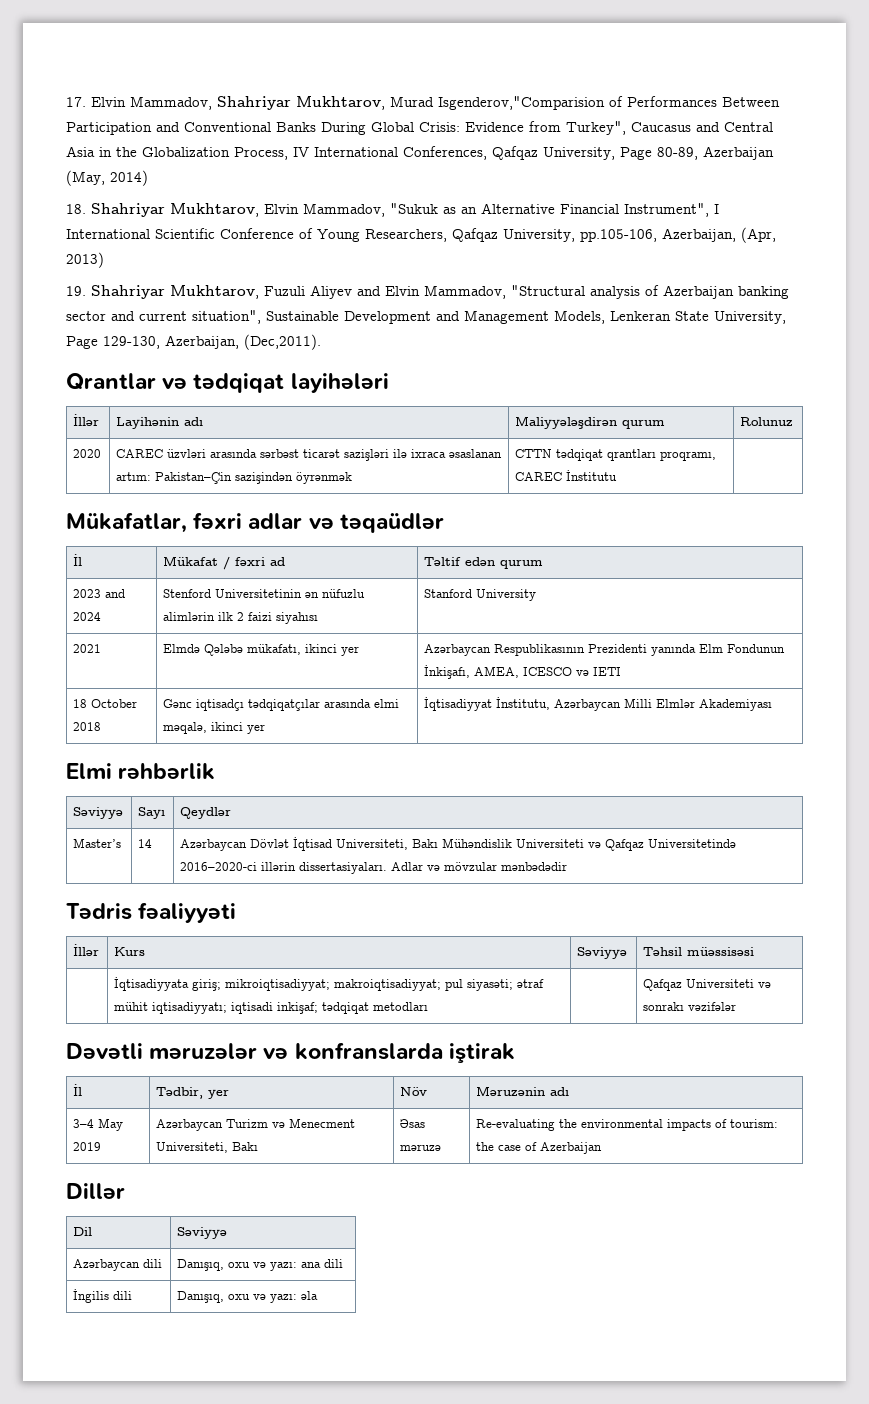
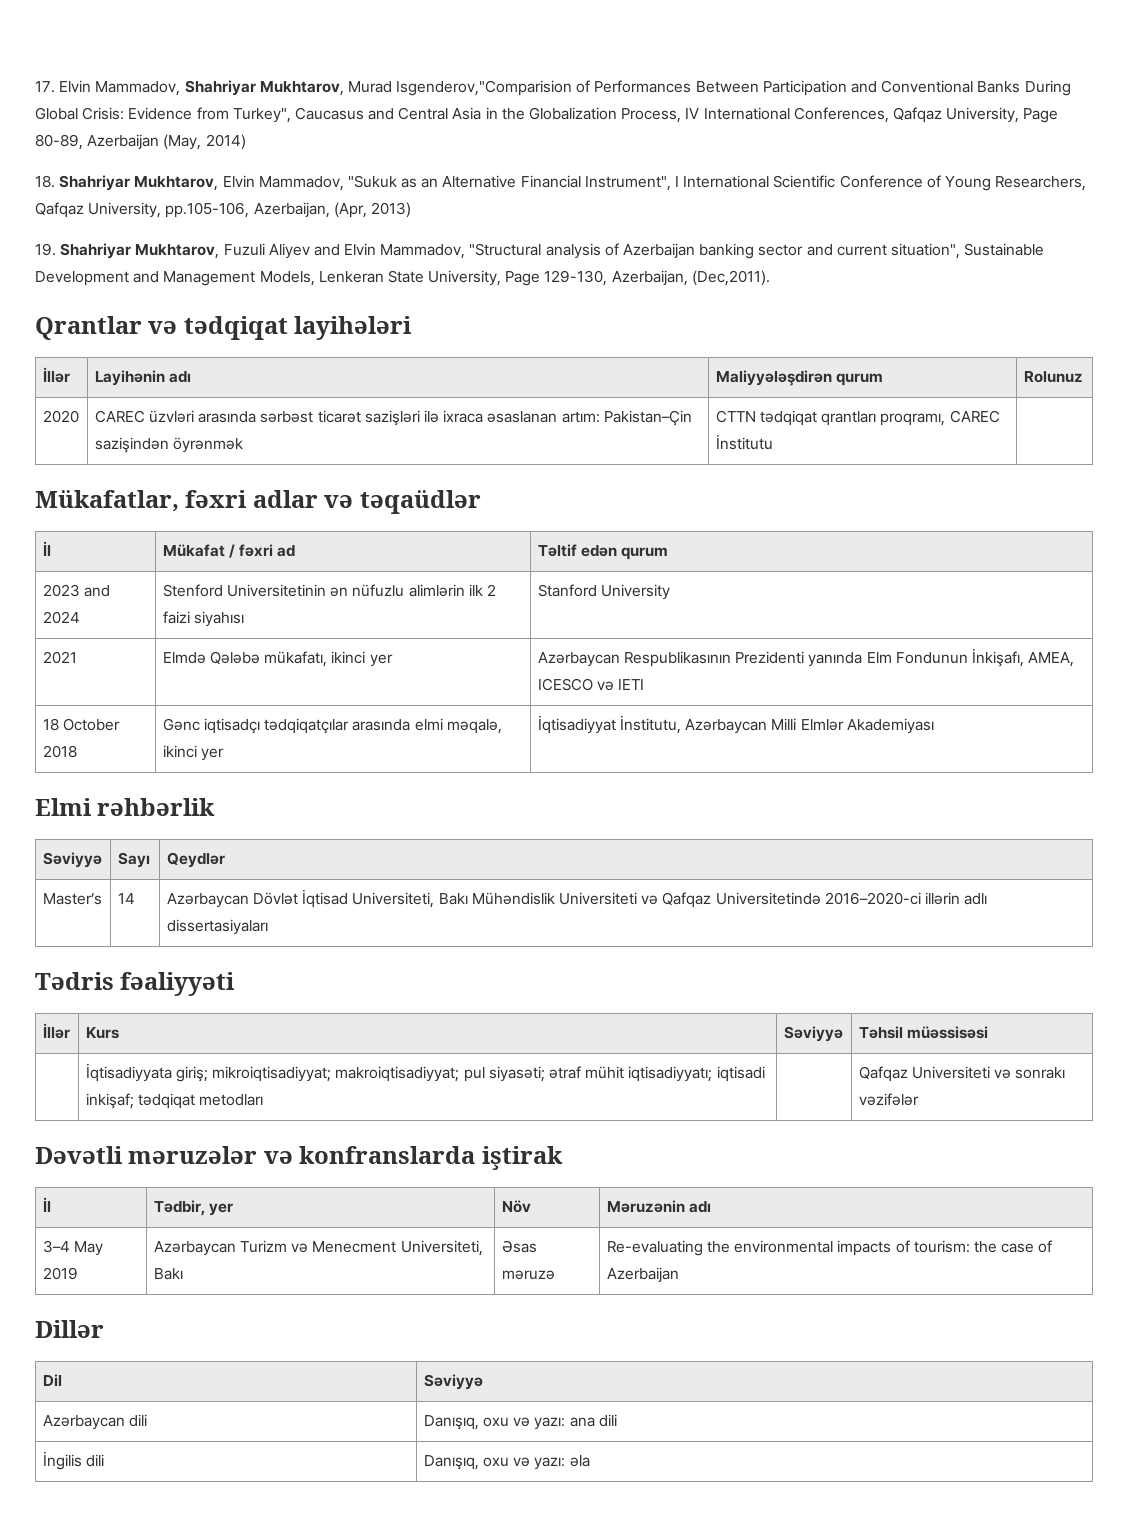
- Master’s | 14 | Azərbaycan Dövlət İqtisad Universiteti, Bakı Mühəndislik Universiteti və Qafqaz Universitetində 2016–2020-ci illərin dissertasiyaları. Adlar və mövzular mənbədədir
+ Master’s | 14 | Azərbaycan Dövlət İqtisad Universiteti, Bakı Mühəndislik Universiteti və Qafqaz Universitetində 2016–2020-ci illərin adlı dissertasiyaları

